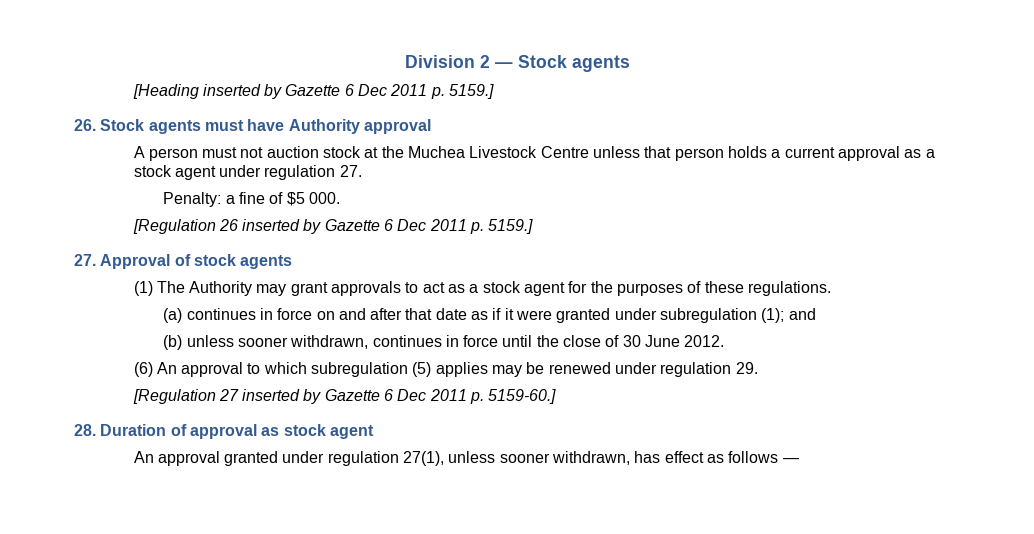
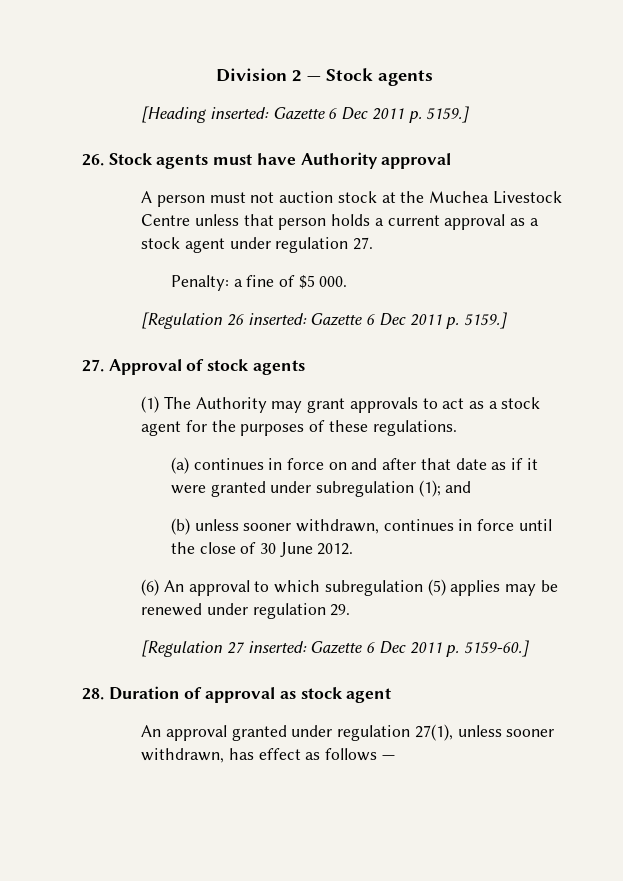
- [Heading inserted by Gazette 6 Dec 2011 p. 5159.]
+ [Heading inserted: Gazette 6 Dec 2011 p. 5159.]
- [Regulation 26 inserted by Gazette 6 Dec 2011 p. 5159.]
+ [Regulation 26 inserted: Gazette 6 Dec 2011 p. 5159.]
- [Regulation 27 inserted by Gazette 6 Dec 2011 p. 5159-60.]
+ [Regulation 27 inserted: Gazette 6 Dec 2011 p. 5159-60.]

